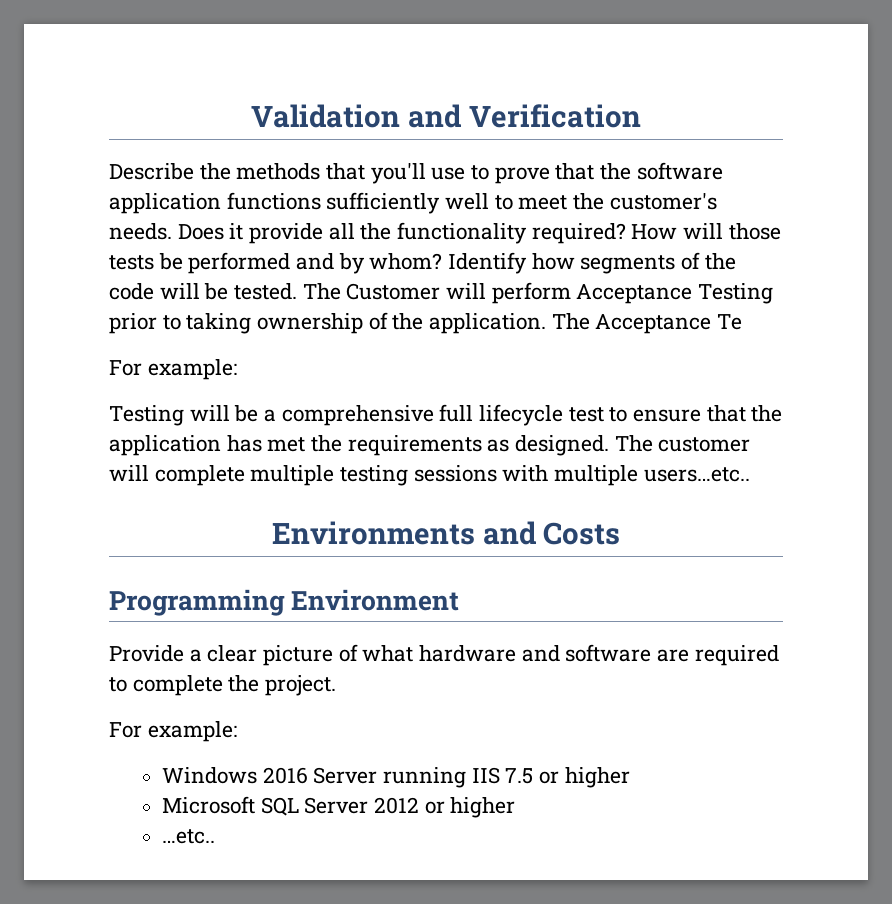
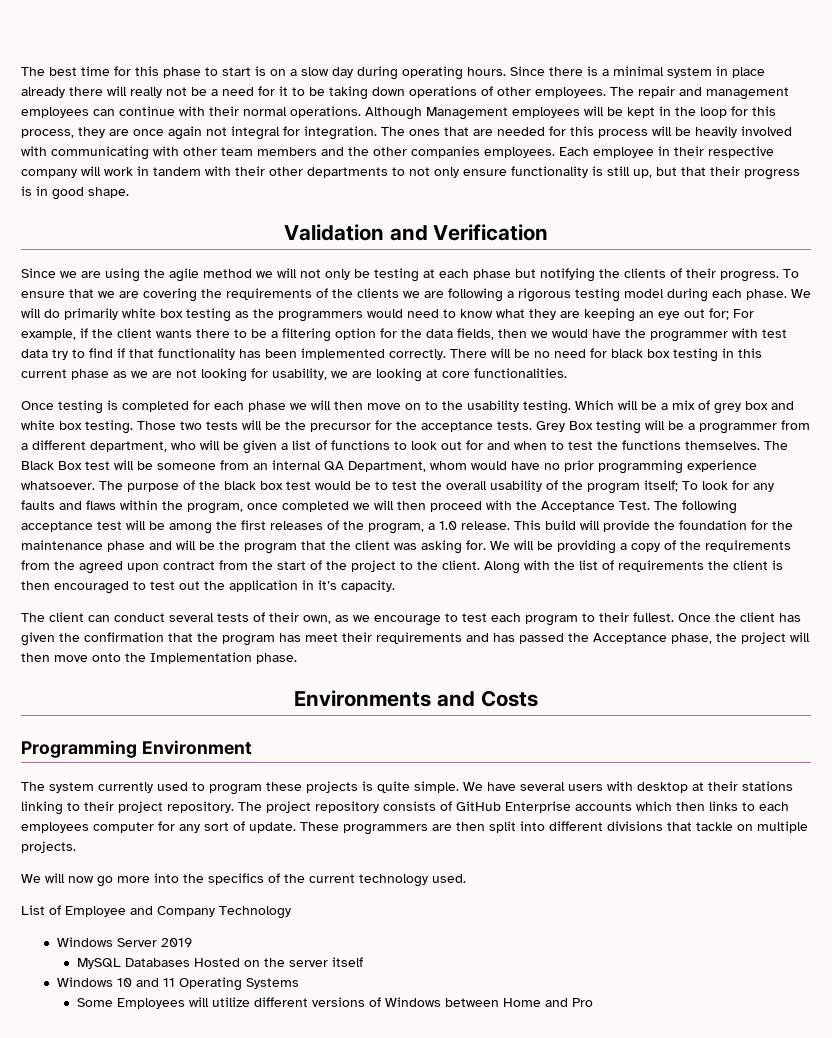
+ The best time for this phase to start is on a slow day during operating hours. Since there is a minimal system in place already there will really not be a need for it to be taking down operations of other employees. The repair and management employees can continue with their normal operations. Although Management employees will be kept in the loop for this process, they are once again not integral for integration. The ones that are needed for this process will be heavily involved with communicating with other team members and the other companies employees. Each employee in their respective company will work in tandem with their other departments to not only ensure functionality is still up, but that their progress is in good shape.
  Validation and Verification
- Describe the methods that you'll use to prove that the software application functions sufficiently well to meet the customer's needs. Does it provide all the functionality required? How will those tests be performed and by whom? Identify how segments of the code will be tested. The Customer will perform Acceptance Testing prior to taking ownership of the application. The Acceptance Te
- For example:
- Testing will be a comprehensive full lifecycle test to ensure that the application has met the requirements as designed. The customer will complete multiple testing sessions with multiple users…etc..
+ Since we are using the agile method we will not only be testing at each phase but notifying the clients of their progress. To ensure that we are covering the requirements of the clients we are following a rigorous testing model during each phase. We will do primarily white box testing as the programmers would need to know what they are keeping an eye out for; For example, if the client wants there to be a filtering option for the data fields, then we would have the programmer with test data try to find if that functionality has been implemented correctly. There will be no need for black box testing in this current phase as we are not looking for usability, we are looking at core functionalities.
+ Once testing is completed for each phase we will then move on to the usability testing. Which will be a mix of grey box and white box testing. Those two tests will be the precursor for the acceptance tests. Grey Box testing will be a programmer from a different department, who will be given a list of functions to look out for and when to test the functions themselves. The Black Box test will be someone from an internal QA Department, whom would have no prior programming experience whatsoever. The purpose of the black box test would be to test the overall usability of the program itself; To look for any faults and flaws within the program, once completed we will then proceed with the Acceptance Test. The following acceptance test will be among the first releases of the program, a 1.0 release. This build will provide the foundation for the maintenance phase and will be the program that the client was asking for. We will be providing a copy of the requirements from the agreed upon contract from the start of the project to the client. Along with the list of requirements the client is then encouraged to test out the application in it’s capacity.
+ The client can conduct several tests of their own, as we encourage to test each program to their fullest. Once the client has given the confirmation that the program has meet their requirements and has passed the Acceptance phase, the project will then move onto the Implementation phase.
- Provide a clear picture of what hardware and software are required to complete the project.
- For example:
- Windows 2016 Server running IIS 7.5 or higher
- Microsoft SQL Server 2012 or higher
- …etc..
+ The system currently used to program these projects is quite simple. We have several users with desktop at their stations linking to their project repository. The project repository consists of GitHub Enterprise accounts which then links to each employees computer for any sort of update. These programmers are then split into different divisions that tackle on multiple projects.
+ We will now go more into the specifics of the current technology used.
+ List of Employee and Company Technology
+ Windows Server 2019
+ MySQL Databases Hosted on the server itself
+ Windows 10 and 11 Operating Systems
+ Some Employees will utilize different versions of Windows between Home and Pro

